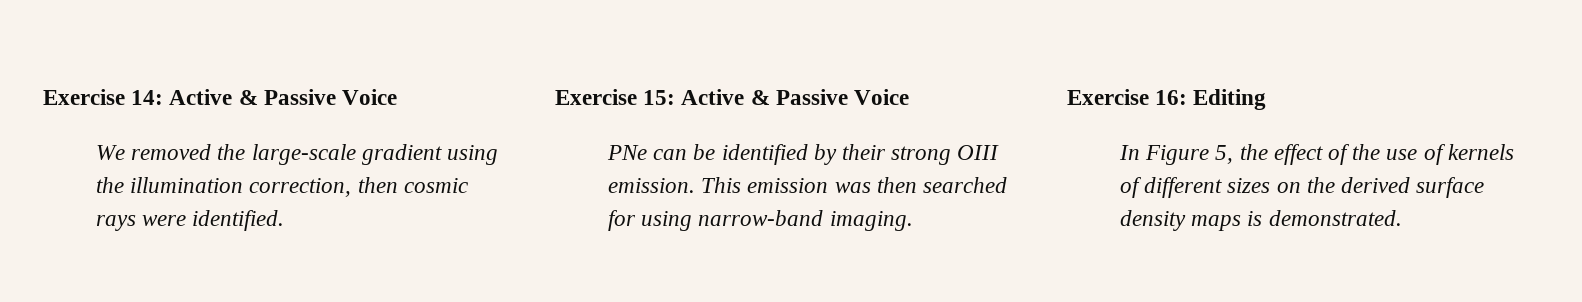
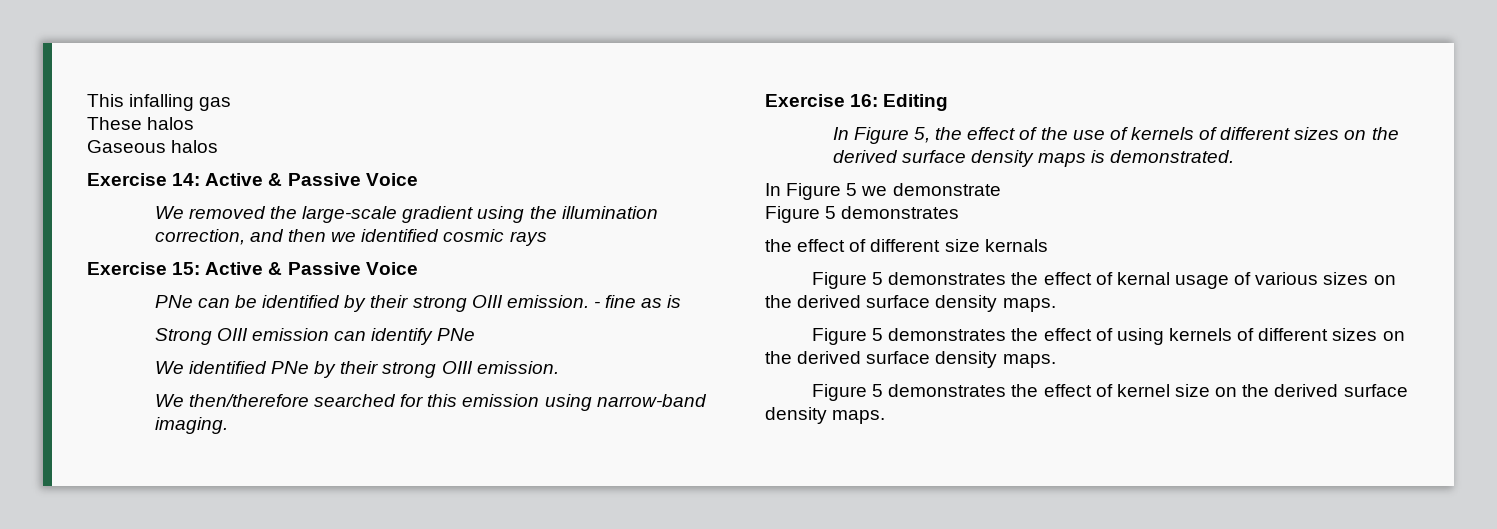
+ This infalling gas
+ These halos
+ Gaseous halos
- We removed the large-scale gradient using the illumination correction, then cosmic rays were identified.
+ We removed the large-scale gradient using the illumination correction, and then we identified cosmic rays
- This emission was then searched for using narrow-band imaging.
+ - fine as is
+ Strong OIII emission can identify PNe
+ We identified PNe by their strong OIII emission.
+ We then/therefore searched for this emission using narrow-band imaging.
+ In Figure 5 we demonstrate
+ Figure 5 demonstrates
+ the effect of different size kernals
+ Figure 5 demonstrates the effect of kernal usage of various sizes on the derived surface density maps.
+ Figure 5 demonstrates the effect of using kernels of different sizes on the derived surface density maps.
+ Figure 5 demonstrates the effect of kernel size on the derived surface density maps.

